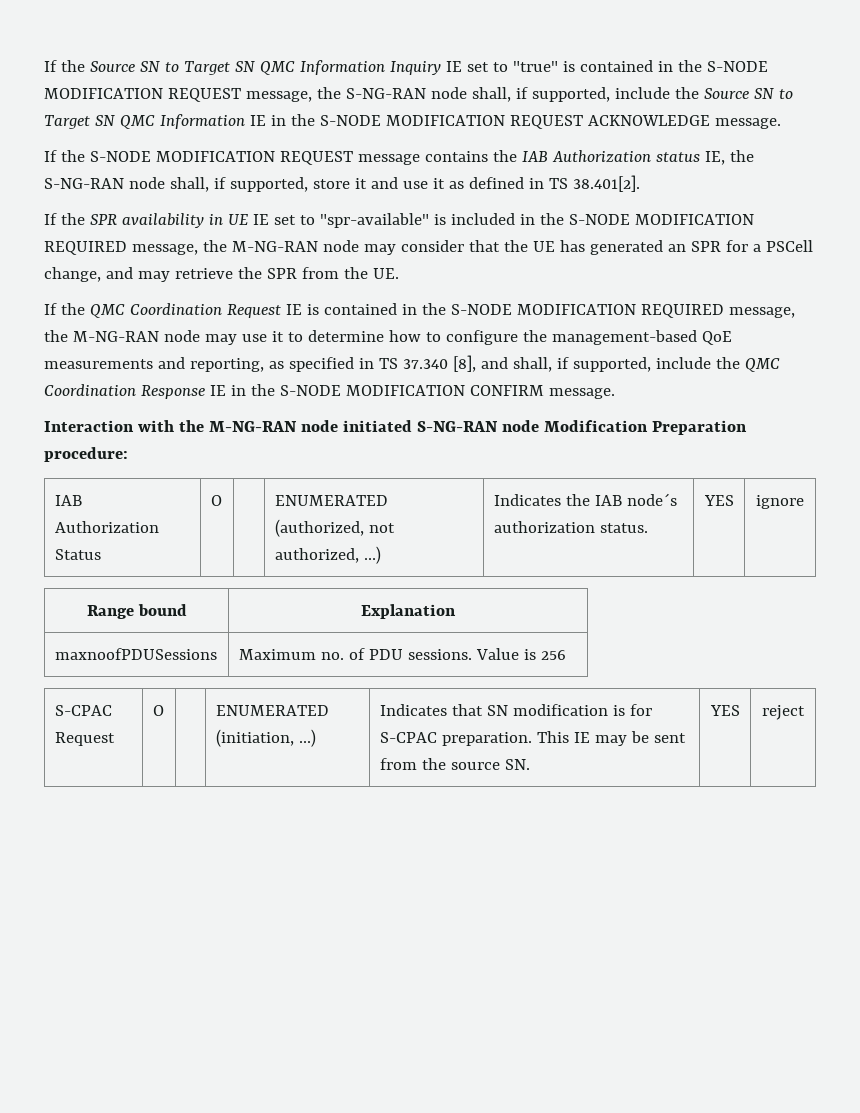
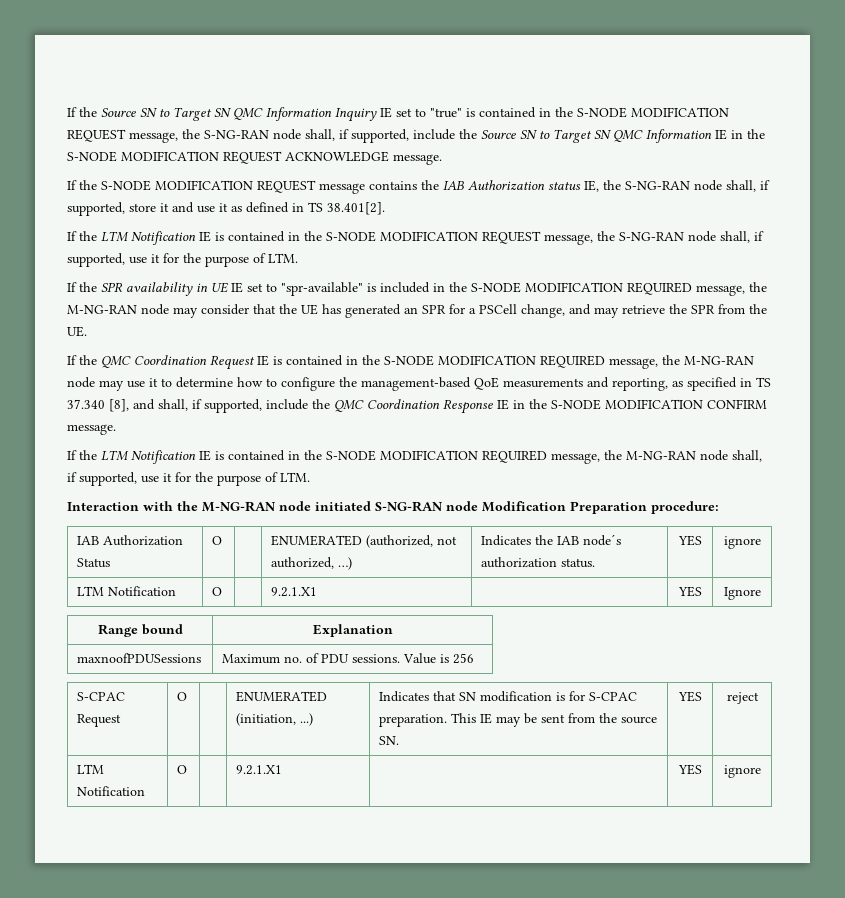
+ If the LTM Notification IE is contained in the S-NODE MODIFICATION REQUEST message, the S-NG-RAN node shall, if supported, use it for the purpose of LTM.
+ If the LTM Notification IE is contained in the S-NODE MODIFICATION REQUIRED message, the M-NG-RAN node shall, if supported, use it for the purpose of LTM.
+ LTM Notification | O | | 9.2.1.X1 | | YES | Ignore
+ LTM Notification | O | | 9.2.1.X1 | | YES | ignore

